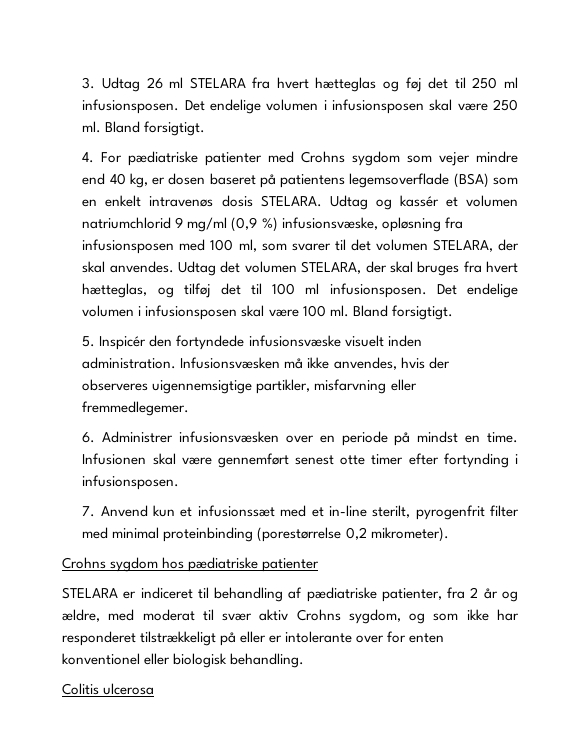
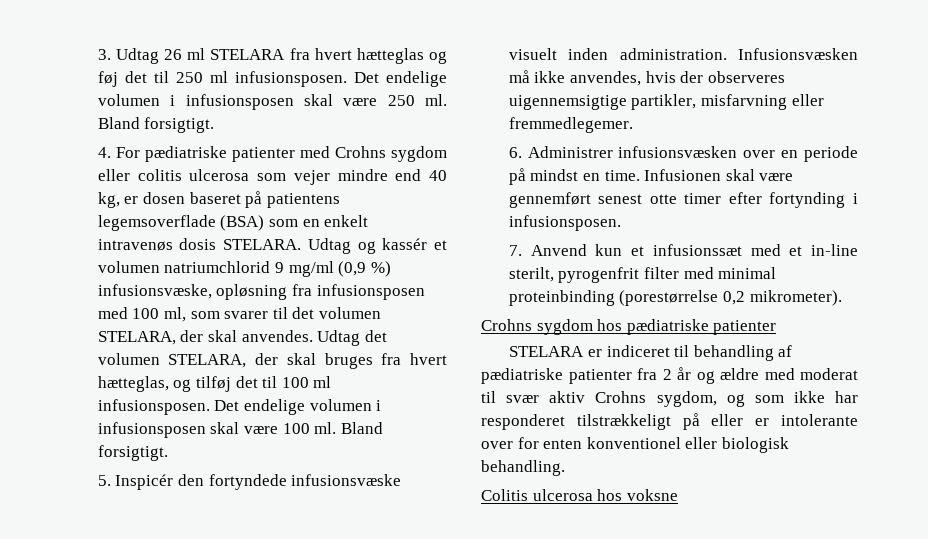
- 4. For pædiatriske patienter med Crohns sygdom som vejer mindre end 40 kg, er dosen baseret på patientens legemsoverflade (BSA) som en enkelt intravenøs dosis STELARA.
+ 4. For pædiatriske patienter med Crohns sygdom eller colitis ulcerosa som vejer mindre end 40 kg, er dosen baseret på patientens legemsoverflade (BSA) som en enkelt intravenøs dosis STELARA.
- STELARA er indiceret til behandling af pædiatriske patienter, fra 2 år og ældre, med moderat til svær aktiv Crohns sygdom, og som ikke har responderet tilstrækkeligt på eller er intolerante over for enten konventionel eller biologisk behandling.
+ STELARA er indiceret til behandling af pædiatriske patienter fra 2 år og ældre med moderat til svær aktiv Crohns sygdom, og som ikke har responderet tilstrækkeligt på eller er intolerante over for enten konventionel eller biologisk behandling.
- Colitis ulcerosa
+ Colitis ulcerosa hos voksne

